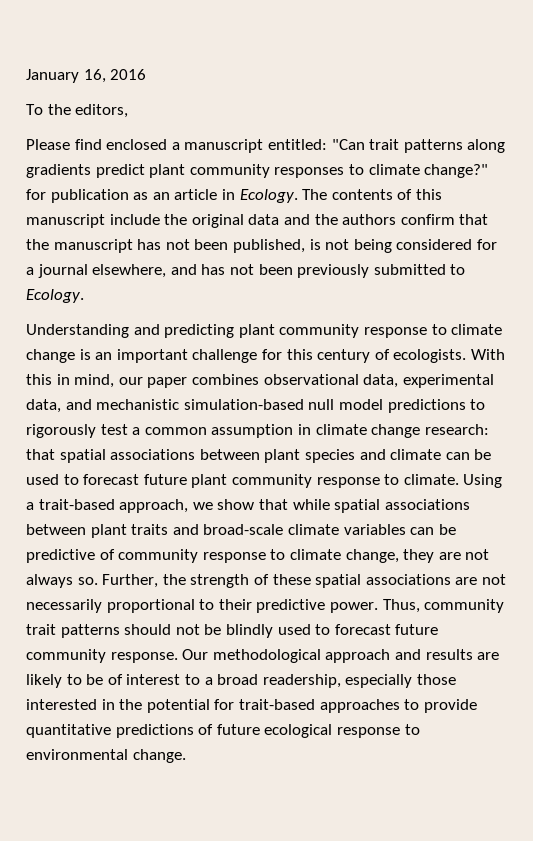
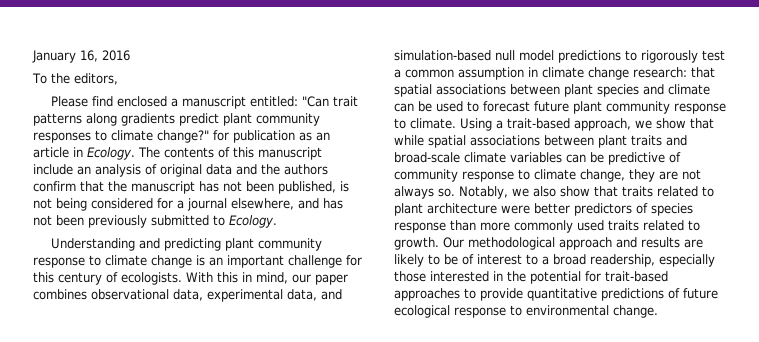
- The contents of this manuscript include the original data and the authors confirm that the manuscript has not been published, is not being considered for a journal elsewhere, and has not been previously submitted to Ecology.
+ The contents of this manuscript include an analysis of original data and the authors confirm that the manuscript has not been published, is not being considered for a journal elsewhere, and has not been previously submitted to Ecology.
- With this in mind, our paper combines observational data, experimental data, and mechanistic simulation-based null model predictions to rigorously test a common assumption in climate change research: that spatial associations between plant species and climate can be used to forecast future plant community response to climate.
+ With this in mind, our paper combines observational data, experimental data, and simulation-based null model predictions to rigorously test a common assumption in climate change research: that spatial associations between plant species and climate can be used to forecast future plant community response to climate.
- Further, the strength of these spatial associations are not necessarily proportional to their predictive power. Thus, community trait patterns should not be blindly used to forecast future community response.
+ Notably, we also show that traits related to plant architecture were better predictors of species response than more commonly used traits related to growth.

